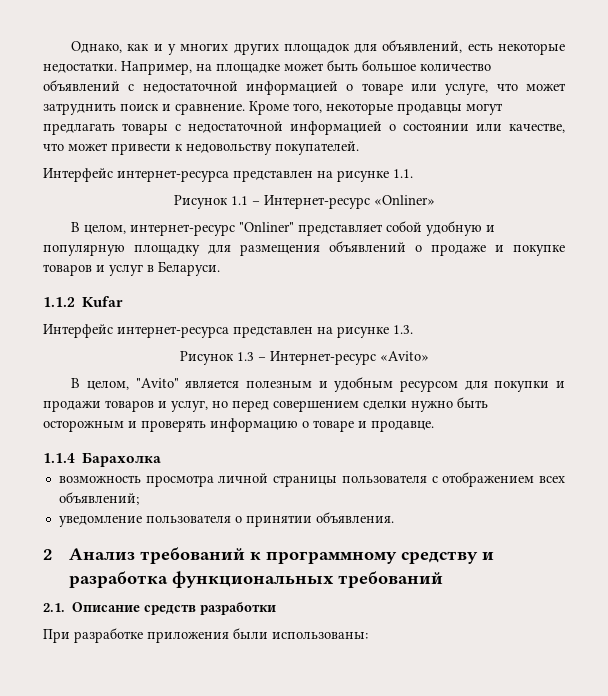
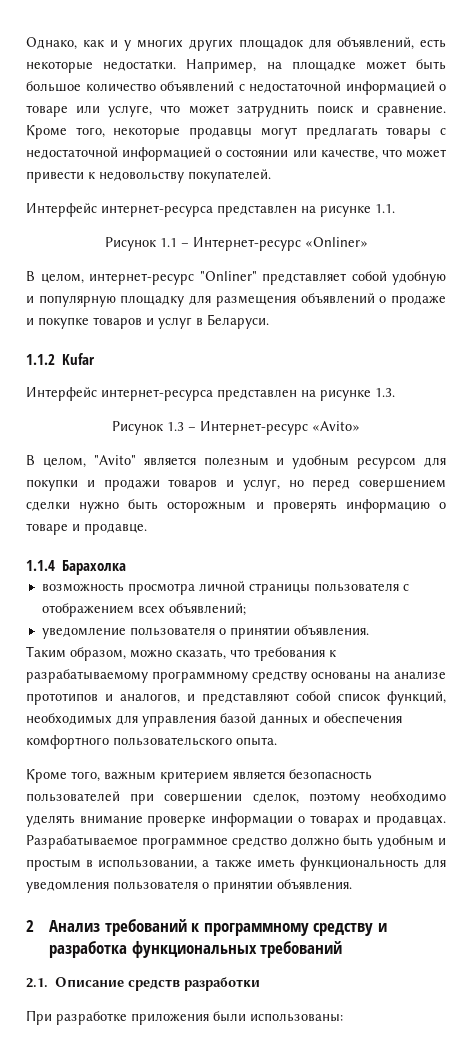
+ Таким образом, можно сказать, что требования к разрабатываемому программному средству основаны на анализе прототипов и аналогов, и представляют собой список функций, необходимых для управления базой данных и обеспечения комфортного пользовательского опыта.
+ Кроме того, важным критерием является безопасность пользователей при совершении сделок, поэтому необходимо уделять внимание проверке информации о товарах и продавцах. Разрабатываемое программное средство должно быть удобным и простым в использовании, а также иметь функциональность для уведомления пользователя о принятии объявления.

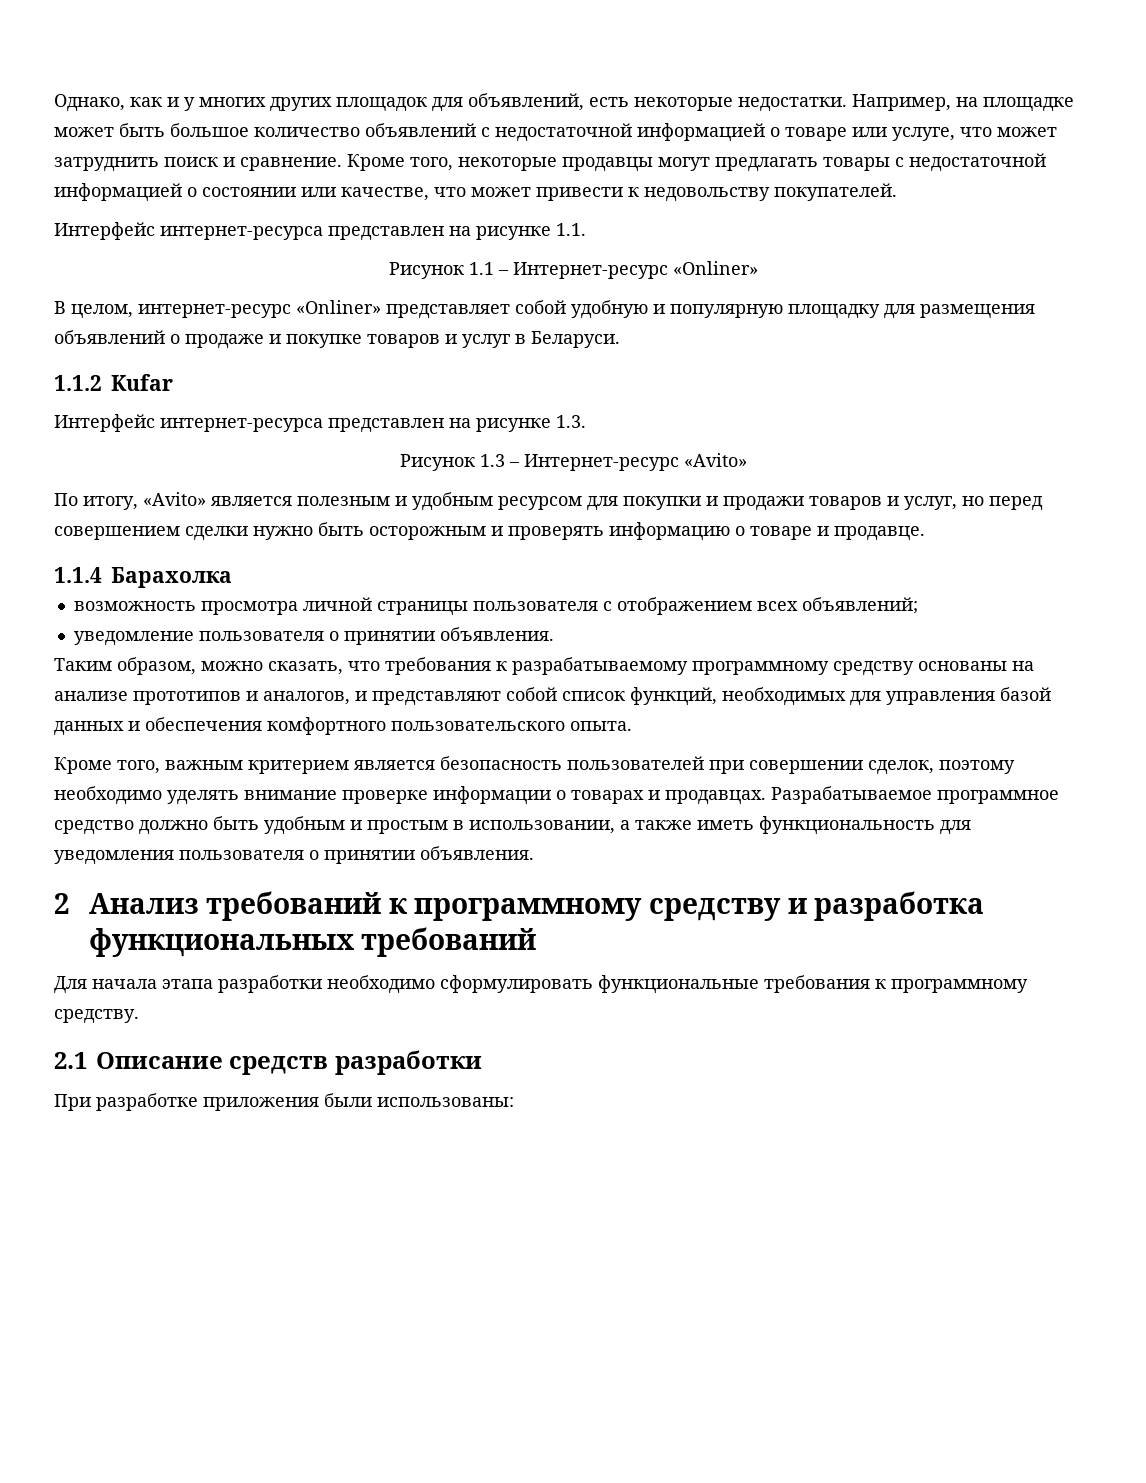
- В целом, интернет-ресурс "Onliner" представляет собой удобную и популярную площадку для размещения объявлений о продаже и покупке товаров и услуг в Беларуси.
+ В целом, интернет-ресурс «Onliner» представляет собой удобную и популярную площадку для размещения объявлений о продаже и покупке товаров и услуг в Беларуси.
- В целом, "Avito" является полезным и удобным ресурсом для покупки и продажи товаров и услуг, но перед совершением сделки нужно быть осторожным и проверять информацию о товаре и продавце.
+ По итогу, «Avito» является полезным и удобным ресурсом для покупки и продажи товаров и услуг, но перед совершением сделки нужно быть осторожным и проверять информацию о товаре и продавце.
- 2.1. Описание средств разработки
+ Для начала этапа разработки необходимо сформулировать функциональные требования к программному средству.
+ 2.1 Описание средств разработки

